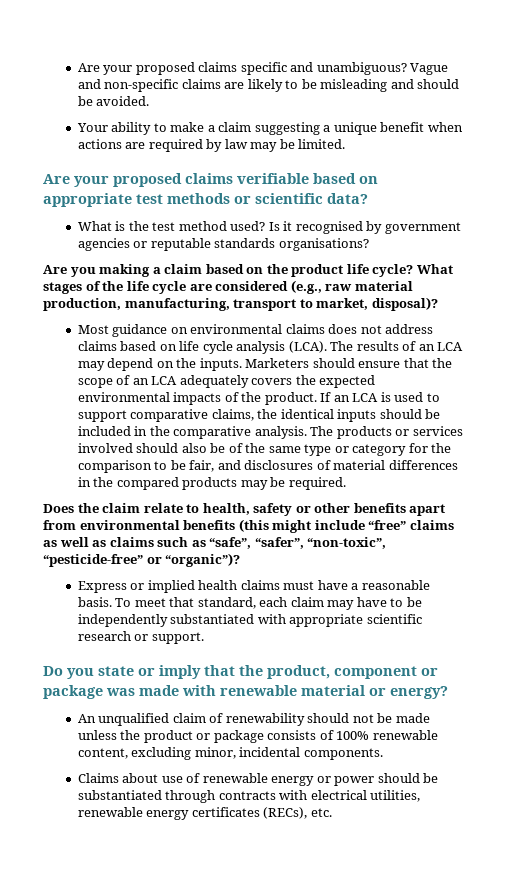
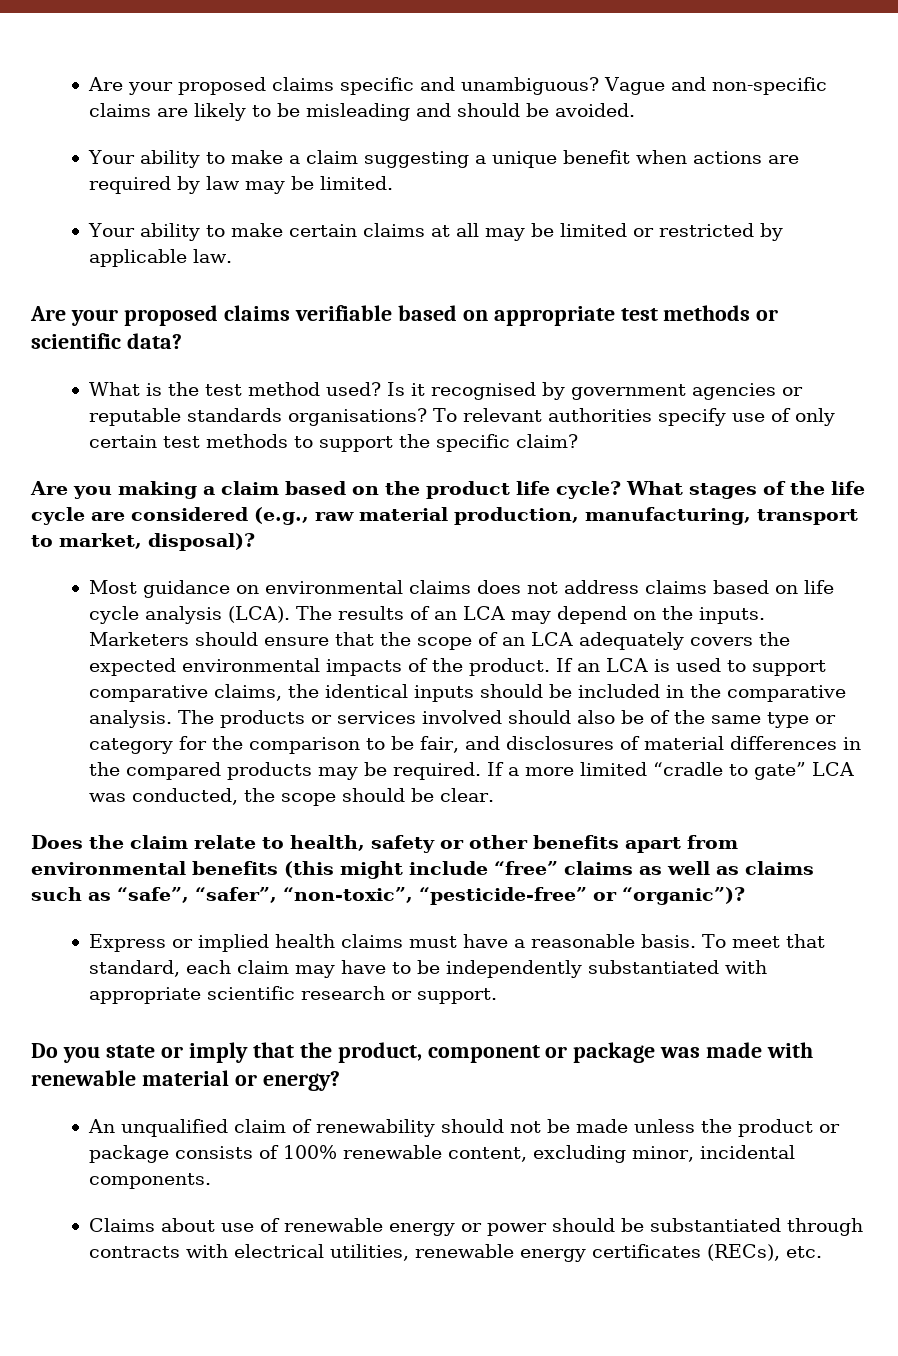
+ Your ability to make certain claims at all may be limited or restricted by applicable law.
+ To relevant authorities specify use of only certain test methods to support the specific claim?
+ If a more limited “cradle to gate” LCA was conducted, the scope should be clear.

